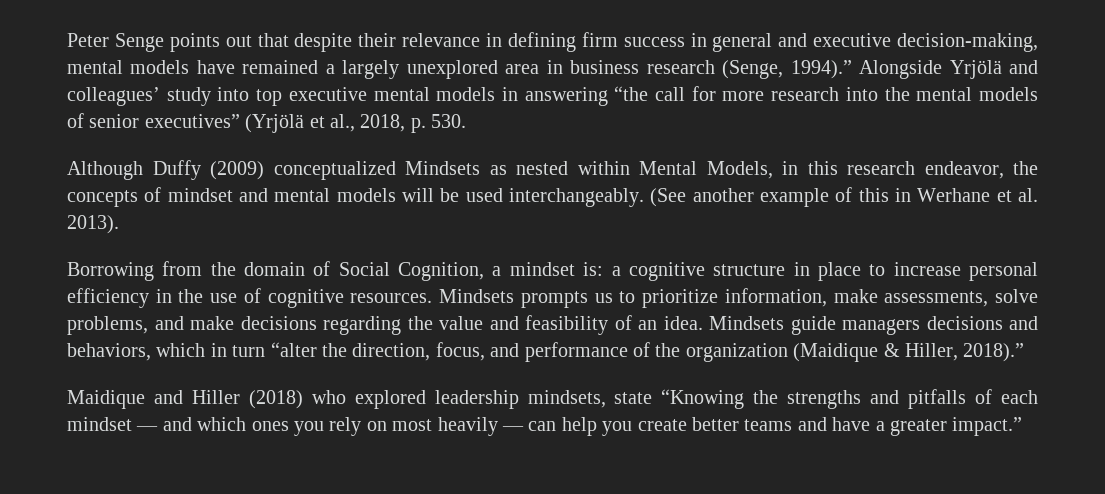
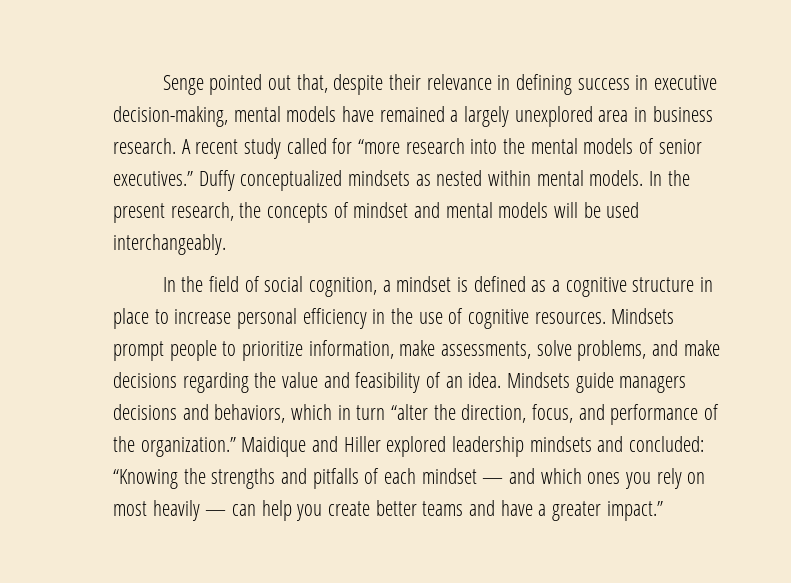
- Peter Senge points out that despite their relevance in defining firm success in general and executive decision-making, mental models have remained a largely unexplored area in business research (Senge, 1994).” Alongside Yrjölä and colleagues’ study into top executive mental models in answering “the call for more research into the mental models of senior executives” (Yrjölä et al., 2018, p. 530.
- Although Duffy (2009) conceptualized Mindsets as nested within Mental Models, in this research endeavor, the concepts of mindset and mental models will be used interchangeably. (See another example of this in Werhane et al. 2013).
- Borrowing from the domain of Social Cognition, a mindset is: a cognitive structure in place to increase personal efficiency in the use of cognitive resources.
+ Senge pointed out that, despite their relevance in defining success in executive decision-making, mental models have remained a largely unexplored area in business research. A recent study called for “more research into the mental models of senior executives.” Duffy conceptualized mindsets as nested within mental models. In the present research, the concepts of mindset and mental models will be used interchangeably.
+ In the field of social cognition, a mindset is defined as a cognitive structure in place to increase personal efficiency in the use of cognitive resources.
- Mindsets prompts us to prioritize information, make assessments, solve problems, and make decisions regarding the value and feasibility of an idea.
+ Mindsets prompt people to prioritize information, make assessments, solve problems, and make decisions regarding the value and feasibility of an idea.
- Mindsets guide managers decisions and behaviors, which in turn “alter the direction, focus, and performance of the organization (Maidique & Hiller, 2018).”
- Maidique and Hiller (2018) who explored leadership mindsets, state “Knowing the strengths and pitfalls of each mindset — and which ones you rely on most heavily — can help you create better teams and have a greater impact.”
+ Mindsets guide managers decisions and behaviors, which in turn “alter the direction, focus, and performance of the organization.” Maidique and Hiller explored leadership mindsets and concluded: “Knowing the strengths and pitfalls of each mindset — and which ones you rely on most heavily — can help you create better teams and have a greater impact.”

